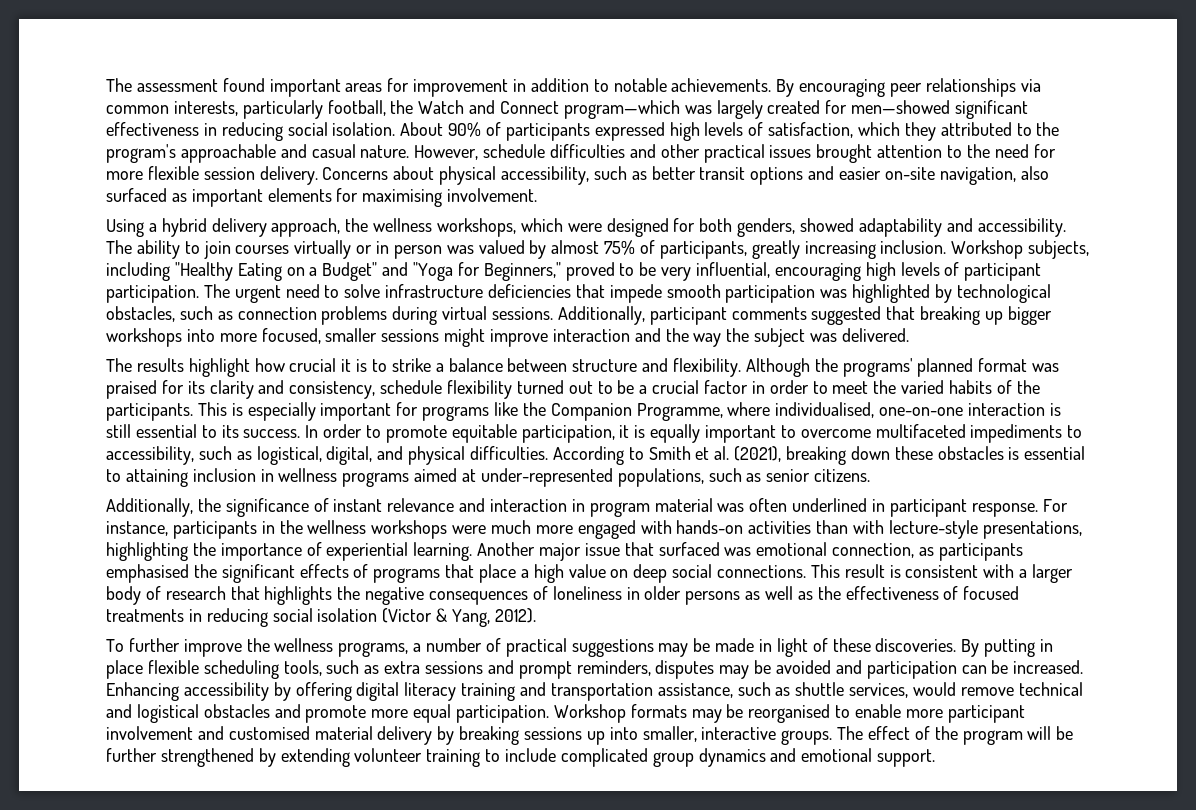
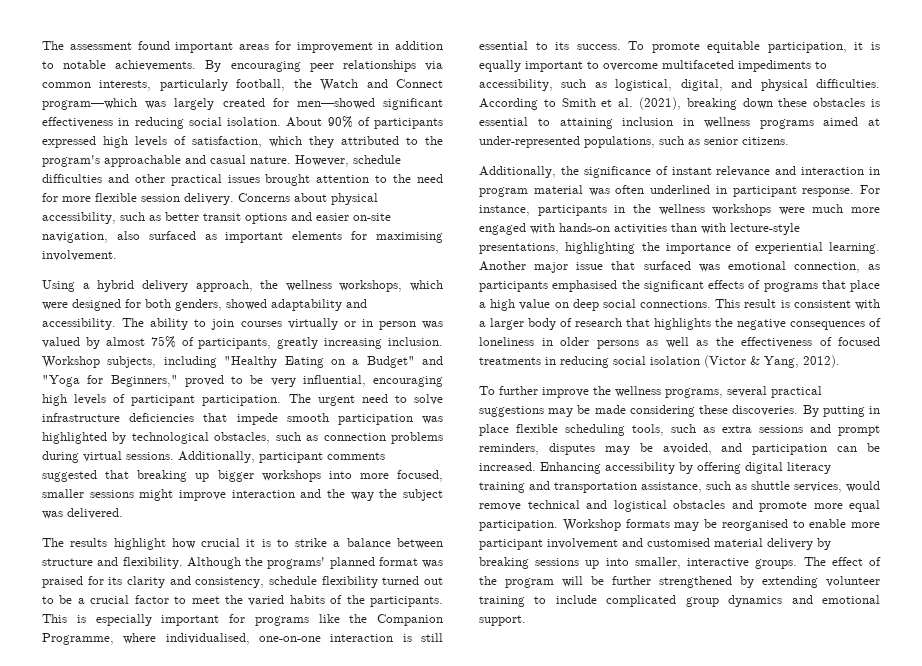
- Although the programs' planned format was praised for its clarity and consistency, schedule flexibility turned out to be a crucial factor in order to meet the varied habits of the participants.
+ Although the programs' planned format was praised for its clarity and consistency, schedule flexibility turned out to be a crucial factor to meet the varied habits of the participants.
- In order to promote equitable participation, it is equally important to overcome multifaceted impediments to accessibility, such as logistical, digital, and physical difficulties.
+ To promote equitable participation, it is equally important to overcome multifaceted impediments to accessibility, such as logistical, digital, and physical difficulties.
- To further improve the wellness programs, a number of practical suggestions may be made in light of these discoveries.
+ To further improve the wellness programs, several practical suggestions may be made considering these discoveries.
- By putting in place flexible scheduling tools, such as extra sessions and prompt reminders, disputes may be avoided and participation can be increased.
+ By putting in place flexible scheduling tools, such as extra sessions and prompt reminders, disputes may be avoided, and participation can be increased.

